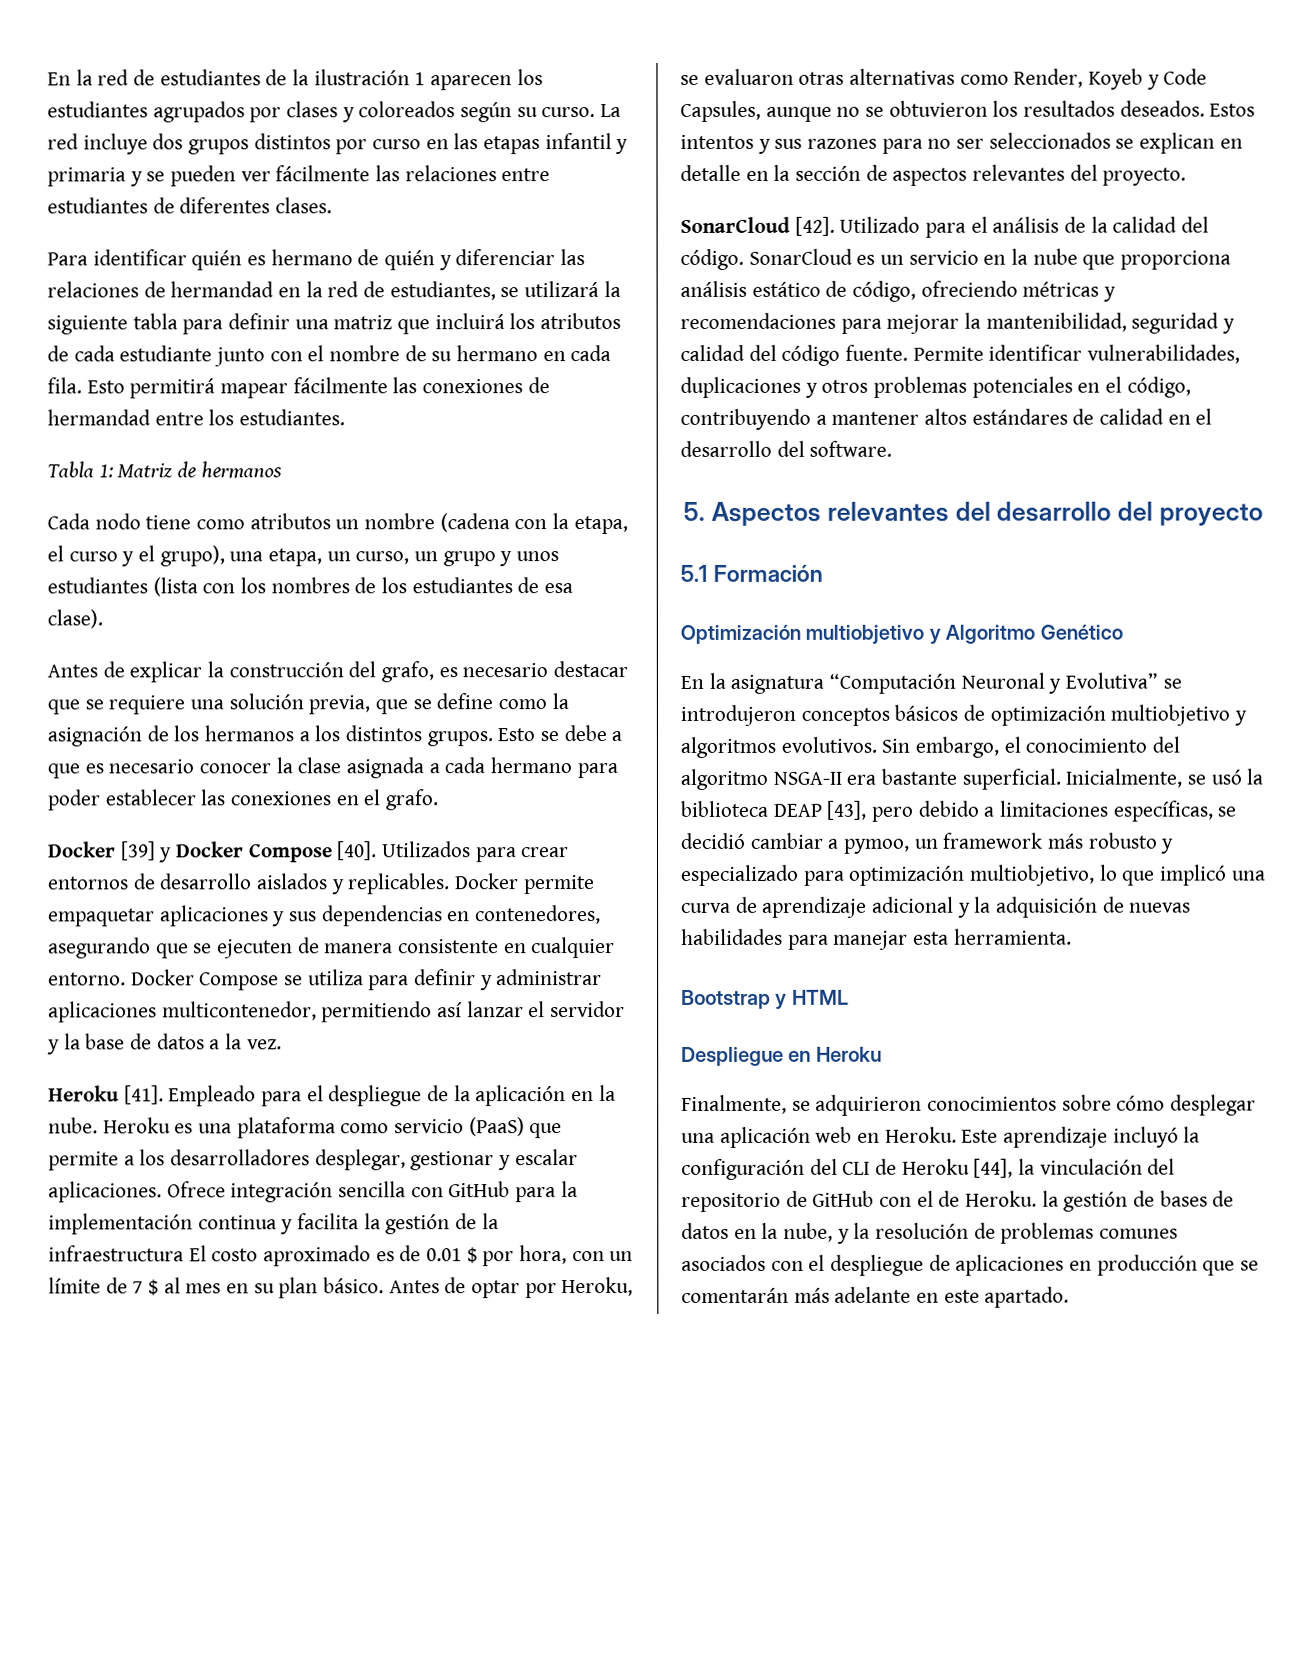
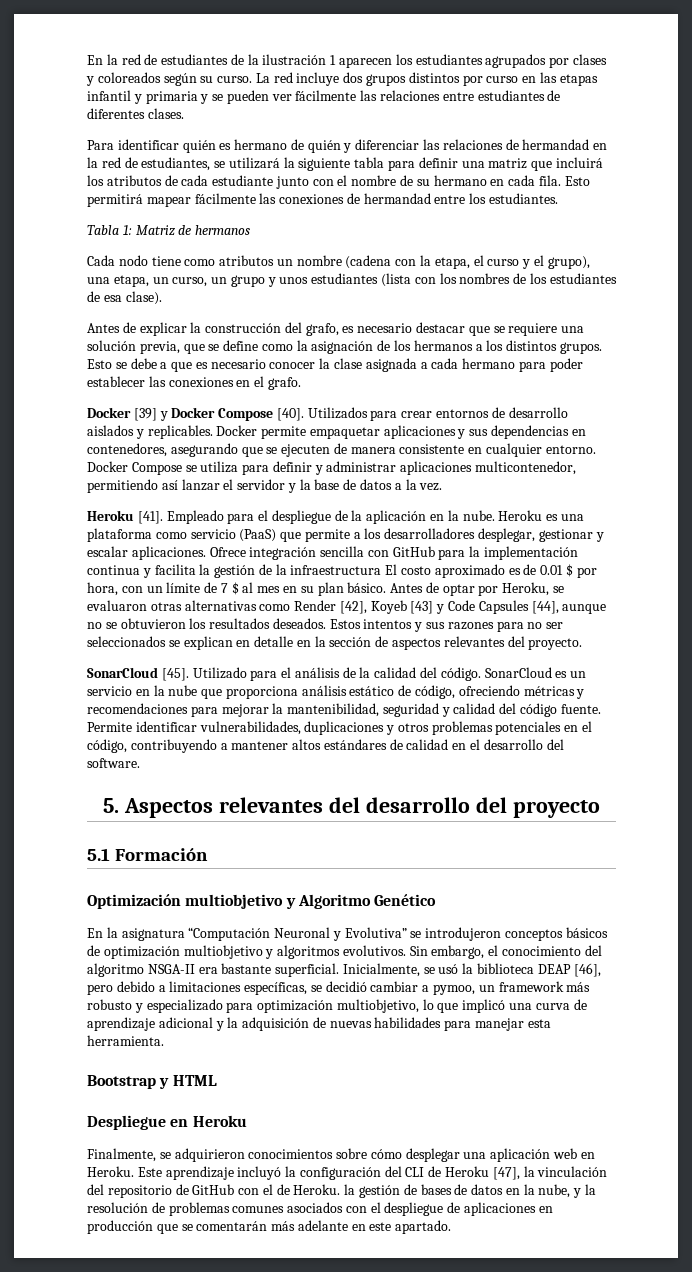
- Antes de optar por Heroku, se evaluaron otras alternativas como Render, Koyeb y Code Capsules, aunque no se obtuvieron los resultados deseados.
+ Antes de optar por Heroku, se evaluaron otras alternativas como Render [42], Koyeb [43] y Code Capsules [44], aunque no se obtuvieron los resultados deseados.
- SonarCloud [42].
+ SonarCloud [45].
- Inicialmente, se usó la biblioteca DEAP [43], pero debido a limitaciones específicas, se decidió cambiar a pymoo, un framework más robusto y especializado para optimización multiobjetivo, lo que implicó una curva de aprendizaje adicional y la adquisición de nuevas habilidades para manejar esta herramienta.
+ Inicialmente, se usó la biblioteca DEAP [46], pero debido a limitaciones específicas, se decidió cambiar a pymoo, un framework más robusto y especializado para optimización multiobjetivo, lo que implicó una curva de aprendizaje adicional y la adquisición de nuevas habilidades para manejar esta herramienta.
- Este aprendizaje incluyó la configuración del CLI de Heroku [44], la vinculación del repositorio de GitHub con el de Heroku. la gestión de bases de datos en la nube, y la resolución de problemas comunes asociados con el despliegue de aplicaciones en producción que se comentarán más adelante en este apartado.
+ Este aprendizaje incluyó la configuración del CLI de Heroku [47], la vinculación del repositorio de GitHub con el de Heroku. la gestión de bases de datos en la nube, y la resolución de problemas comunes asociados con el despliegue de aplicaciones en producción que se comentarán más adelante en este apartado.

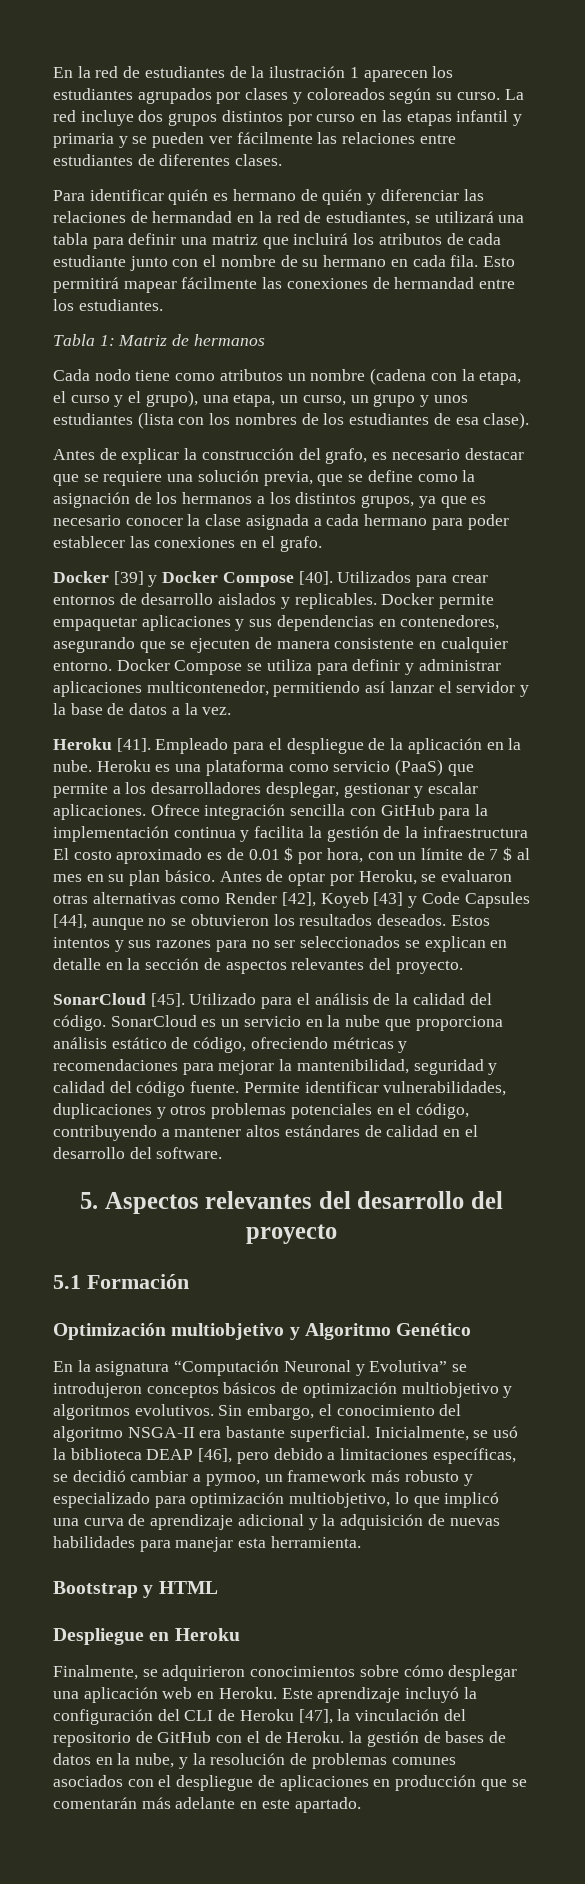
- Para identificar quién es hermano de quién y diferenciar las relaciones de hermandad en la red de estudiantes, se utilizará la siguiente tabla para definir una matriz que incluirá los atributos de cada estudiante junto con el nombre de su hermano en cada fila.
+ Para identificar quién es hermano de quién y diferenciar las relaciones de hermandad en la red de estudiantes, se utilizará una tabla para definir una matriz que incluirá los atributos de cada estudiante junto con el nombre de su hermano en cada fila.
- Antes de explicar la construcción del grafo, es necesario destacar que se requiere una solución previa, que se define como la asignación de los hermanos a los distintos grupos. Esto se debe a que es necesario conocer la clase asignada a cada hermano para poder establecer las conexiones en el grafo.
+ Antes de explicar la construcción del grafo, es necesario destacar que se requiere una solución previa, que se define como la asignación de los hermanos a los distintos grupos, ya que es necesario conocer la clase asignada a cada hermano para poder establecer las conexiones en el grafo.

